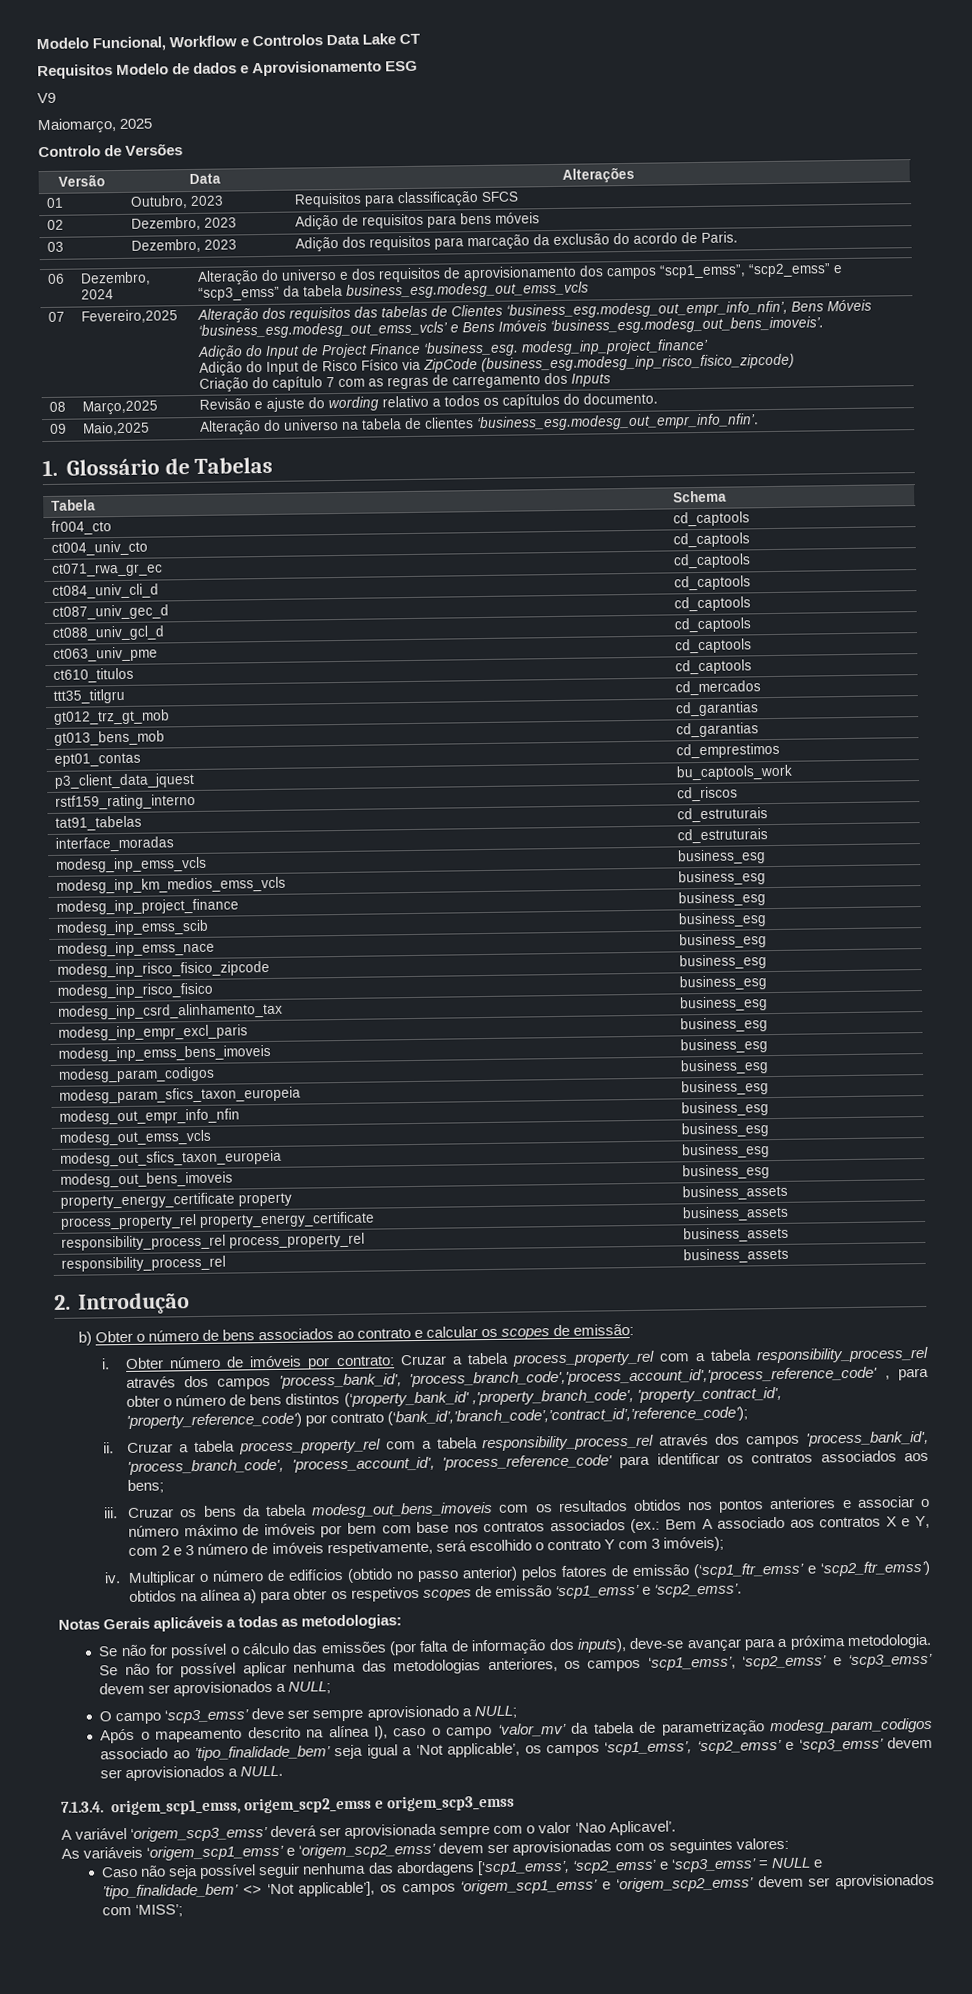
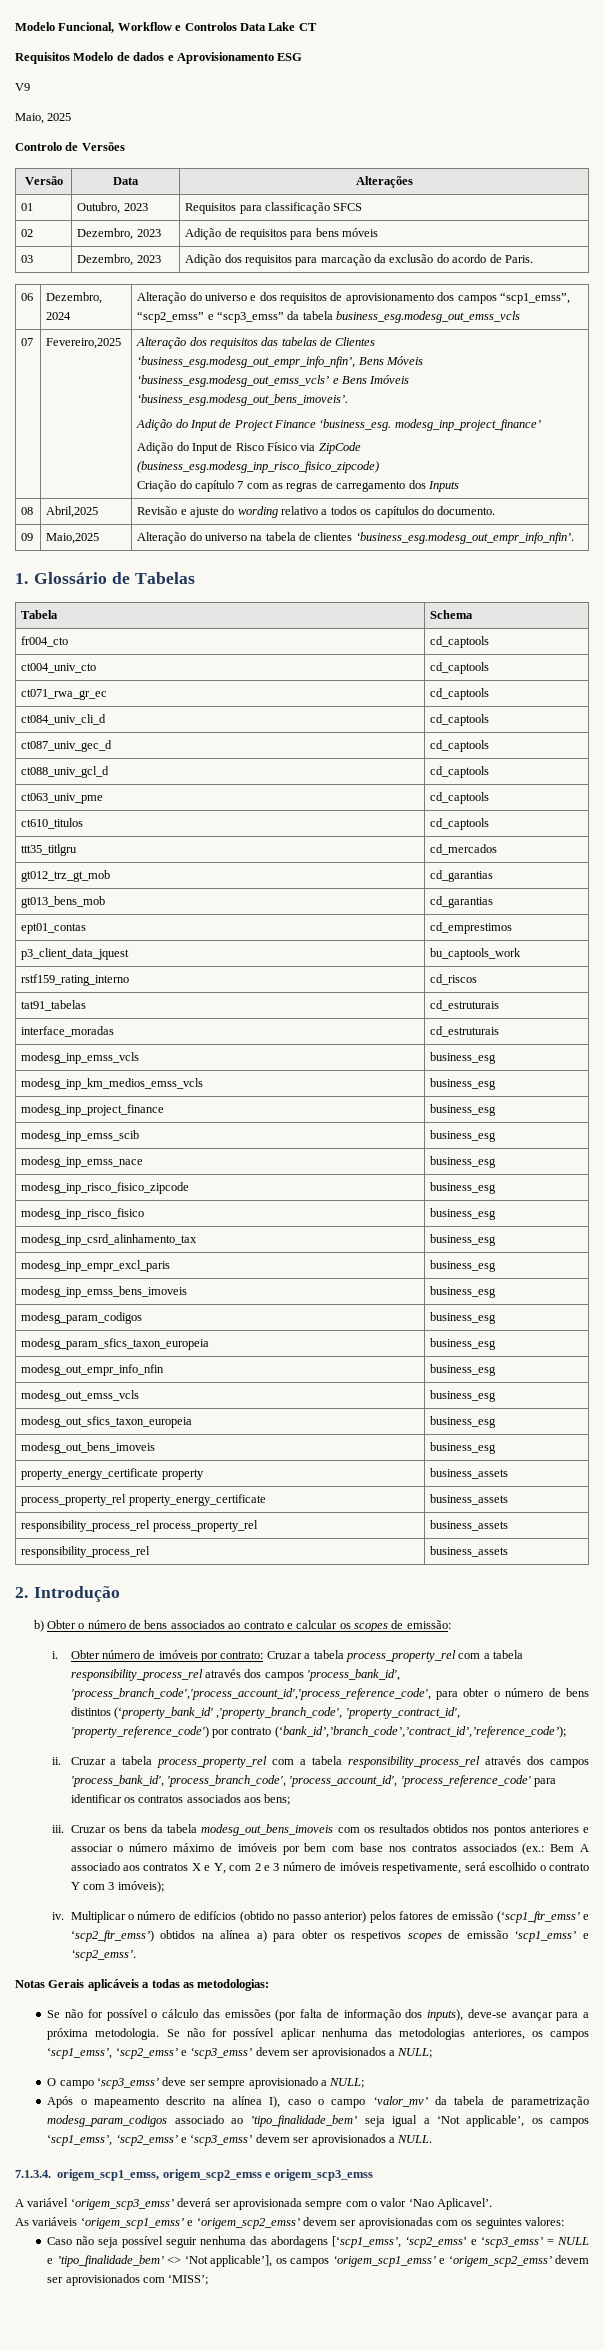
- Maiomarço, 2025
+ Maio, 2025
- 08 | Março,2025 | Revisão e ajuste do wording relativo a todos os capítulos do documento.
+ 08 | Abril,2025 | Revisão e ajuste do wording relativo a todos os capítulos do documento.
- Obter número de imóveis por contrato: Cruzar a tabela process_property_rel com a tabela responsibility_process_rel através dos campos 'process_bank_id', 'process_branch_code','process_account_id','process_reference_code' , para obter o número de bens distintos (‘property_bank_id' ,'property_branch_code', 'property_contract_id', 'property_reference_code') por contrato (‘bank_id’,’branch_code’,’contract_id’,’reference_code’);
+ Obter número de imóveis por contrato: Cruzar a tabela process_property_rel com a tabela responsibility_process_rel através dos campos 'process_bank_id', 'process_branch_code','process_account_id','process_reference_code', para obter o número de bens distintos (‘property_bank_id' ,'property_branch_code', 'property_contract_id', 'property_reference_code') por contrato (‘bank_id’,’branch_code’,’contract_id’,’reference_code’);

